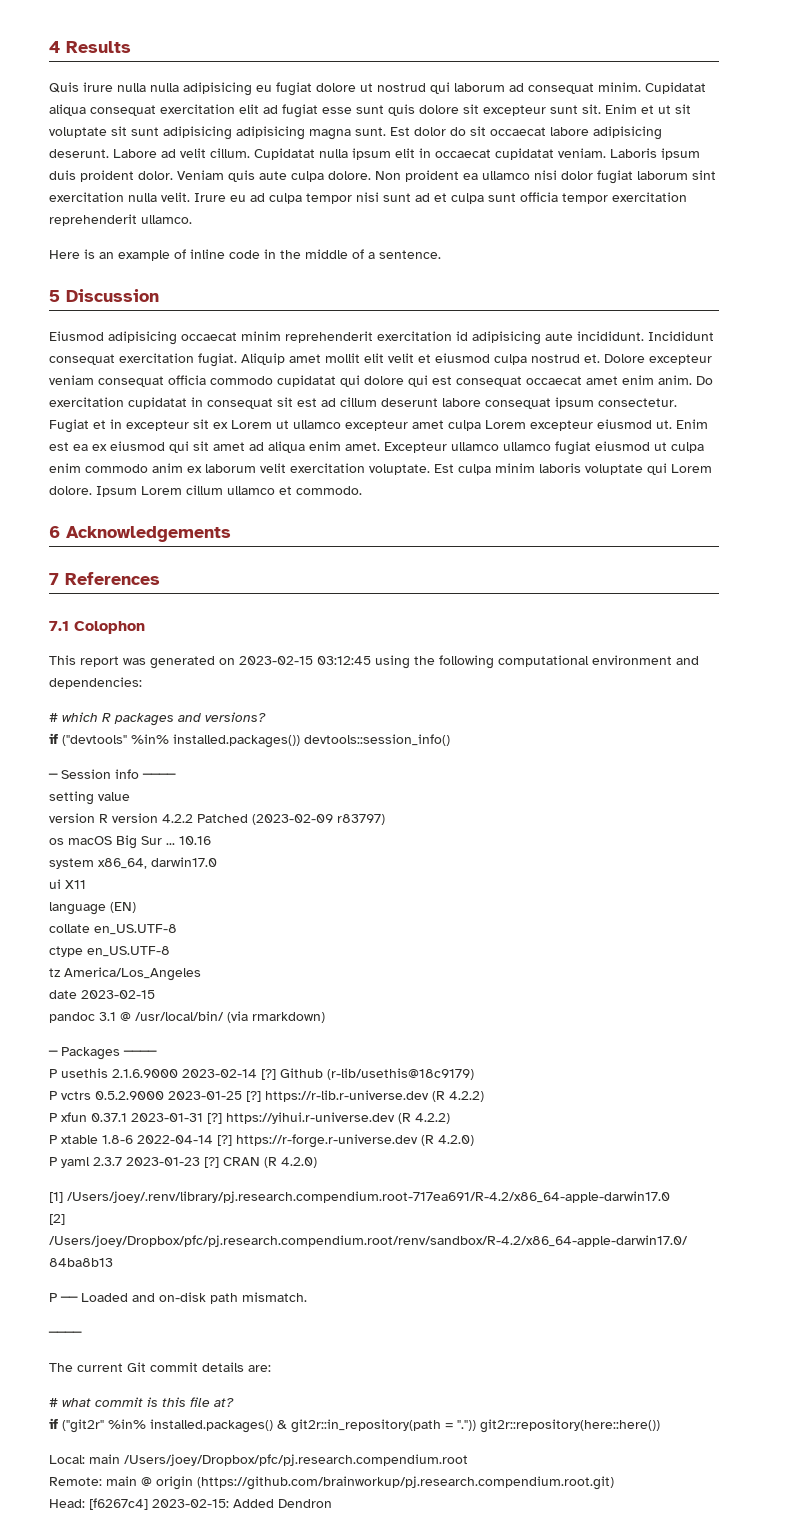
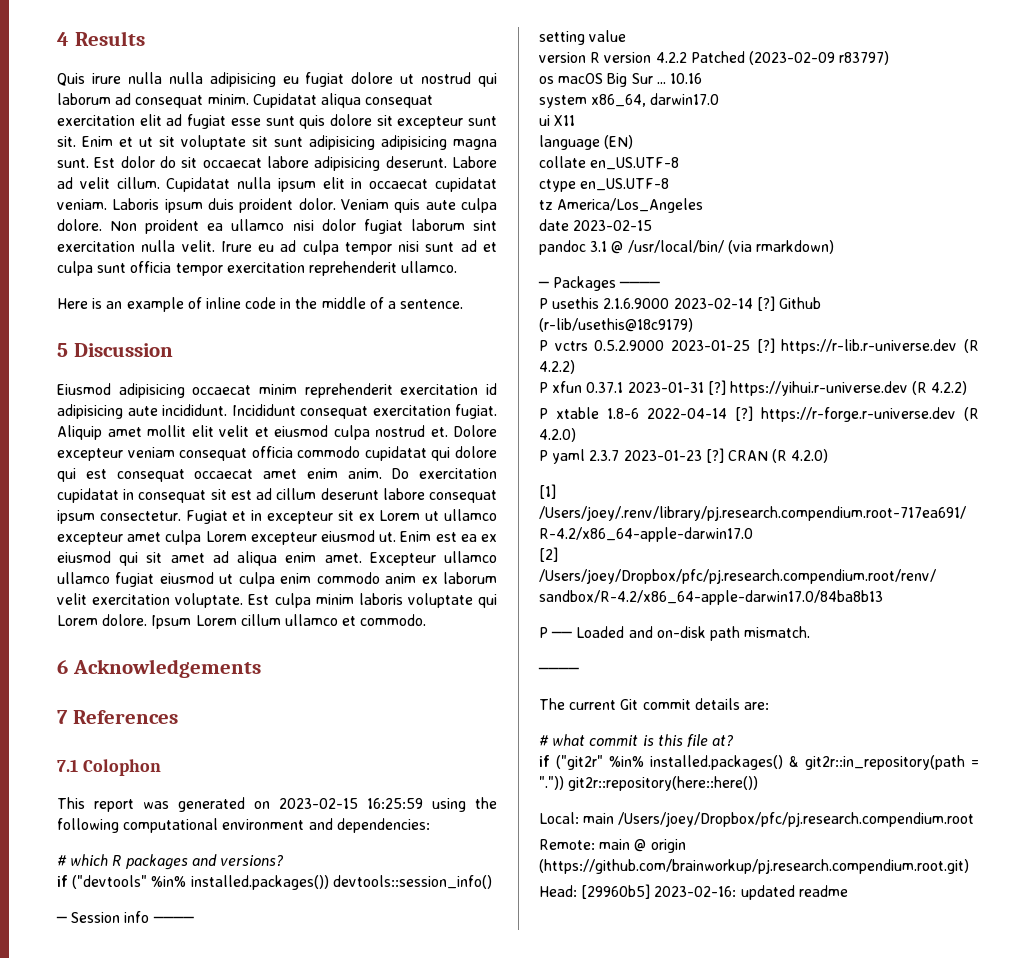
- This report was generated on 2023-02-15 03:12:45 using the following computational environment and dependencies:
+ This report was generated on 2023-02-15 16:25:59 using the following computational environment and dependencies:
- Head: [f6267c4] 2023-02-15: Added Dendron
+ Head: [29960b5] 2023-02-16: updated readme

